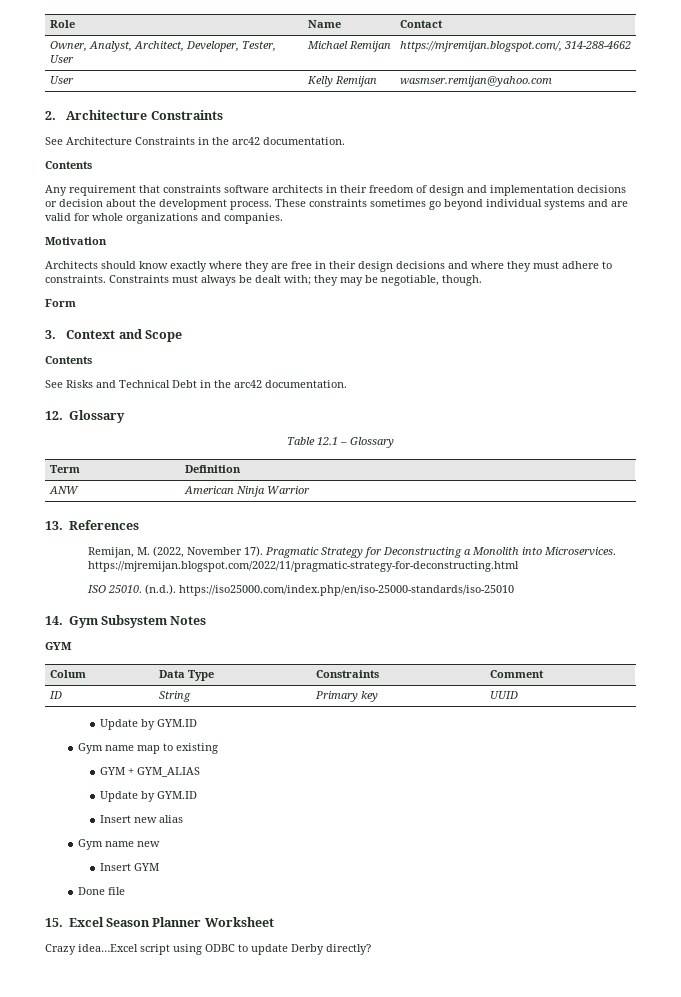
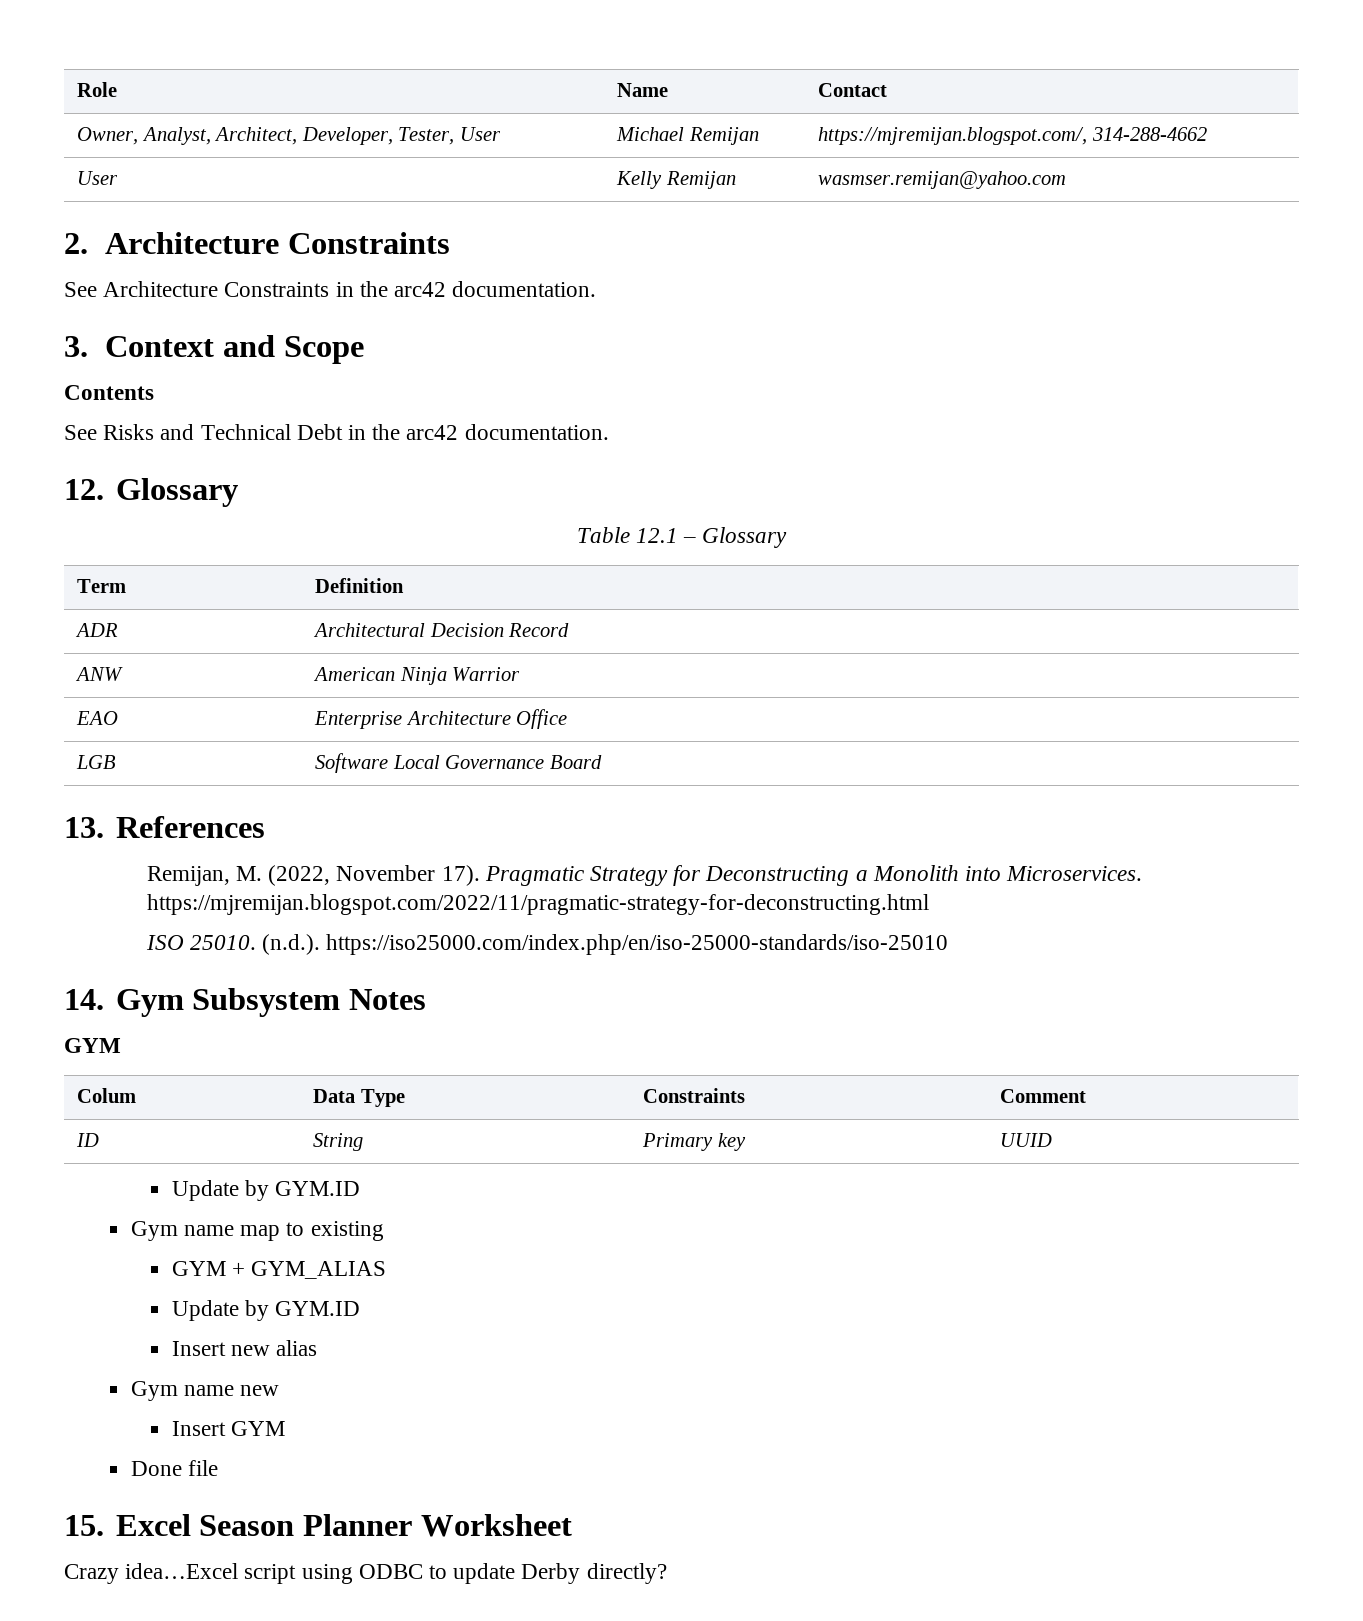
  See Architecture Constraints in the arc42 documentation.
- Contents
- Any requirement that constraints software architects in their freedom of design and implementation decisions or decision about the development process. These constraints sometimes go beyond individual systems and are valid for whole organizations and companies.
- Motivation
- Architects should know exactly where they are free in their design decisions and where they must adhere to constraints. Constraints must always be dealt with; they may be negotiable, though.
- Form
+ ADR | Architectural Decision Record
+ EAO | Enterprise Architecture Office
+ LGB | Software Local Governance Board

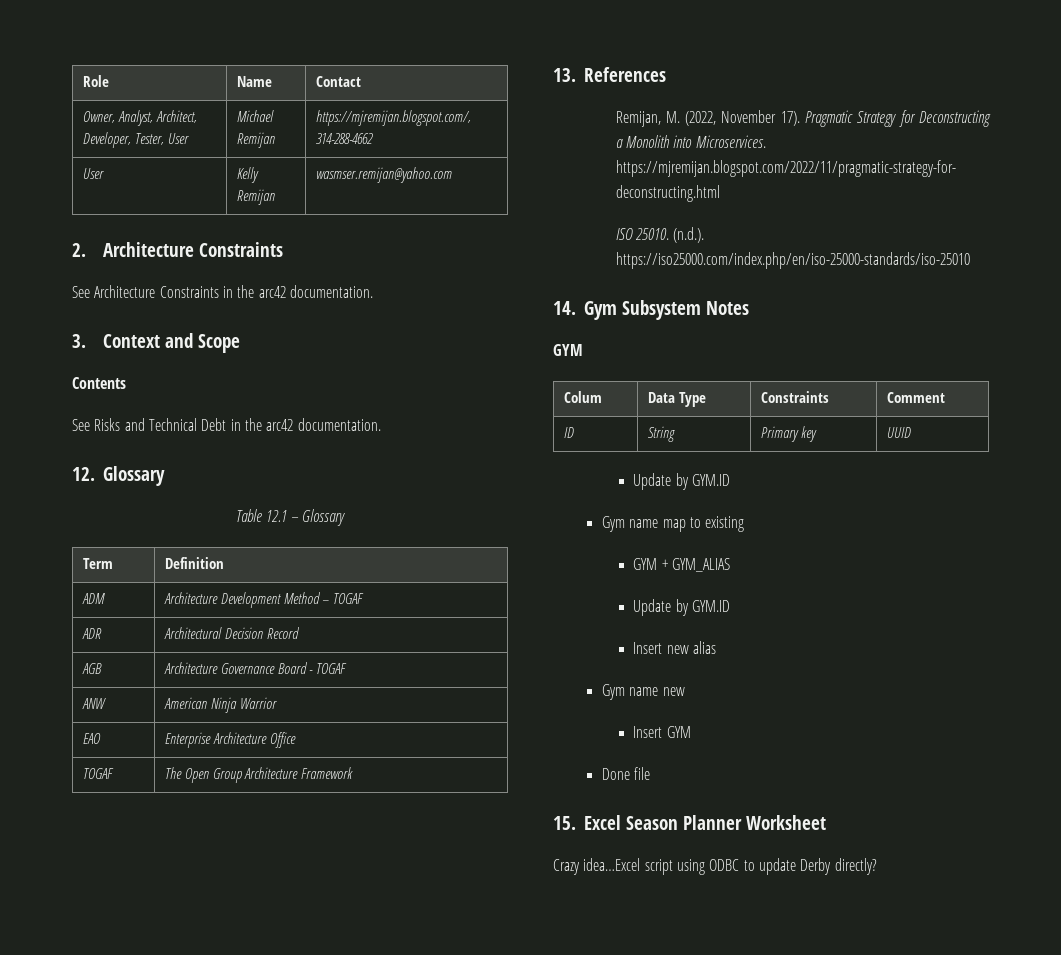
+ ADM | Architecture Development Method – TOGAF
  ADR | Architectural Decision Record
+ AGB | Architecture Governance Board - TOGAF
- LGB | Software Local Governance Board
+ TOGAF | The Open Group Architecture Framework

